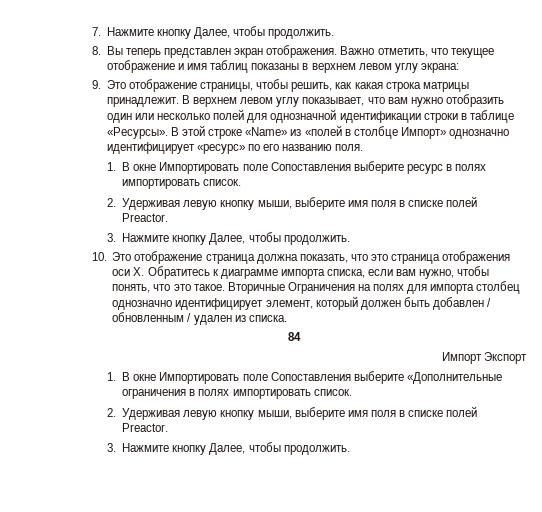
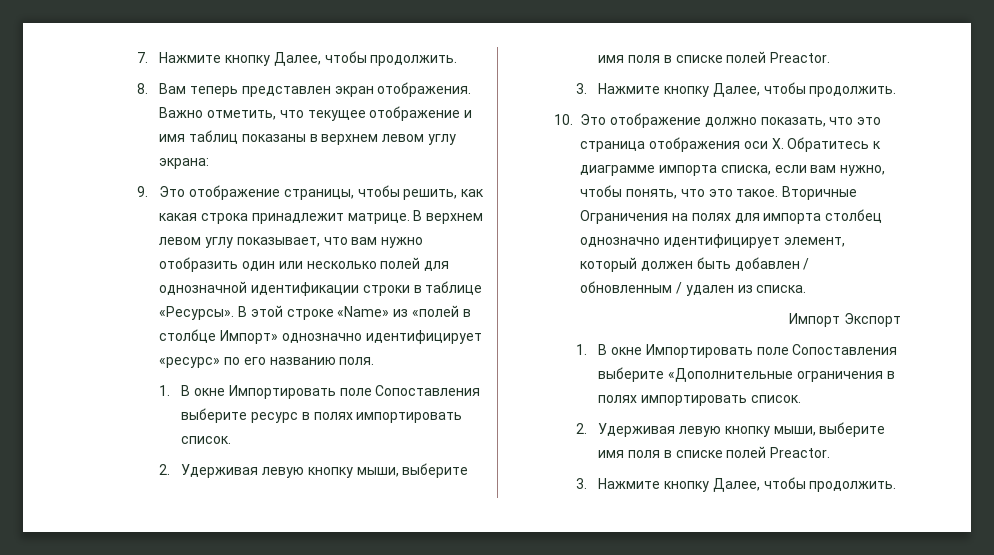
- 8. Вы теперь представлен экран отображения.
+ 8. Вам теперь представлен экран отображения.
- 9. Это отображение страницы, чтобы решить, как какая строка матрицы принадлежит.
+ 9. Это отображение страницы, чтобы решить, как какая строка принадлежит матрице.
- 10. Это отображение страница должна показать, что это страница отображения оси X. Обратитесь к диаграмме импорта списка, если вам нужно, чтобы понять, что это такое.
+ 10. Это отображение должно показать, что это страница отображения оси X. Обратитесь к диаграмме импорта списка, если вам нужно, чтобы понять, что это такое.
- 84

